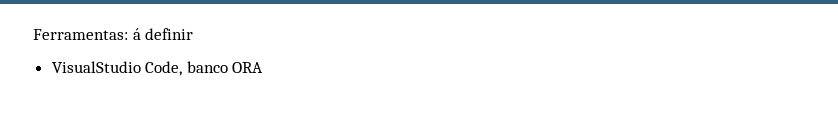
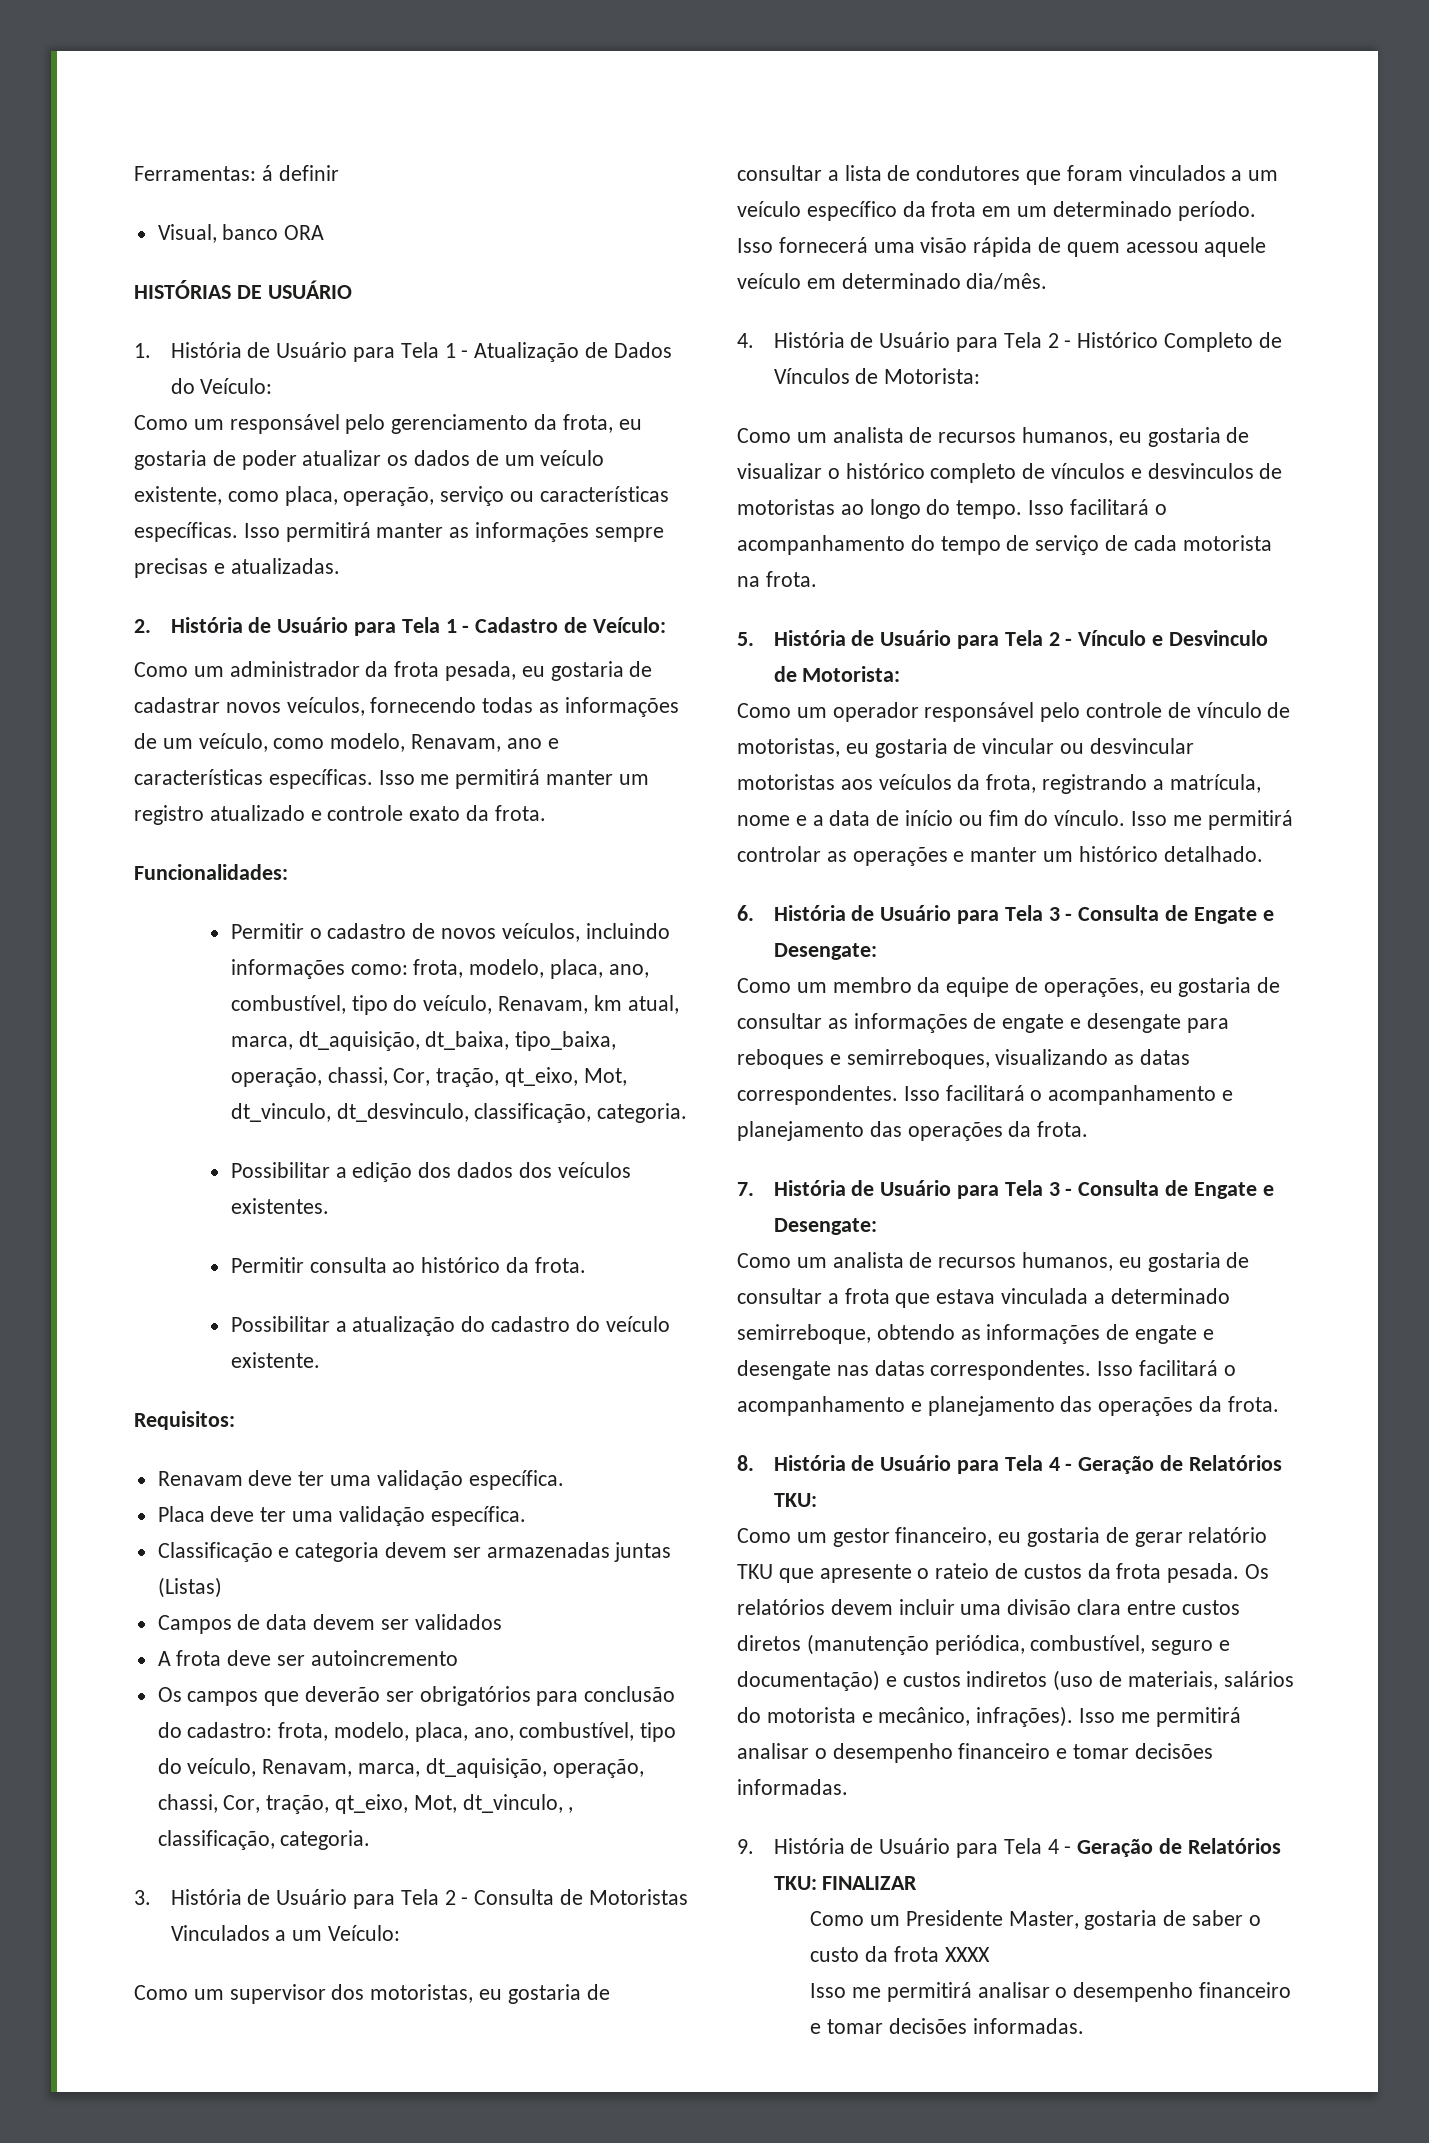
- VisualStudio Code, banco ORA
+ Visual, banco ORA
+ HISTÓRIAS DE USUÁRIO
+ 1. História de Usuário para Tela 1 - Atualização de Dados do Veículo:
+ Como um responsável pelo gerenciamento da frota, eu gostaria de poder atualizar os dados de um veículo existente, como placa, operação, serviço ou características específicas. Isso permitirá manter as informações sempre precisas e atualizadas.
+ 2. História de Usuário para Tela 1 - Cadastro de Veículo:
+ Como um administrador da frota pesada, eu gostaria de cadastrar novos veículos, fornecendo todas as informações de um veículo, como modelo, Renavam, ano e características específicas. Isso me permitirá manter um registro atualizado e controle exato da frota.
+ Funcionalidades:
+ Permitir o cadastro de novos veículos, incluindo informações como: frota, modelo, placa, ano, combustível, tipo do veículo, Renavam, km atual, marca, dt_aquisição, dt_baixa, tipo_baixa, operação, chassi, Cor, tração, qt_eixo, Mot, dt_vinculo, dt_desvinculo, classificação, categoria.
+ Possibilitar a edição dos dados dos veículos existentes.
+ Permitir consulta ao histórico da frota.
+ Possibilitar a atualização do cadastro do veículo existente.
+ Requisitos:
+ Renavam deve ter uma validação específica.
+ Placa deve ter uma validação específica.
+ Classificação e categoria devem ser armazenadas juntas (Listas)
+ Campos de data devem ser validados
+ A frota deve ser autoincremento
+ Os campos que deverão ser obrigatórios para conclusão do cadastro: frota, modelo, placa, ano, combustível, tipo do veículo, Renavam, marca, dt_aquisição, operação, chassi, Cor, tração, qt_eixo, Mot, dt_vinculo, , classificação, categoria.
+ 3. História de Usuário para Tela 2 - Consulta de Motoristas Vinculados a um Veículo:
+ Como um supervisor dos motoristas, eu gostaria de consultar a lista de condutores que foram vinculados a um veículo específico da frota em um determinado período. Isso fornecerá uma visão rápida de quem acessou aquele veículo em determinado dia/mês.
+ 4. História de Usuário para Tela 2 - Histórico Completo de Vínculos de Motorista:
+ Como um analista de recursos humanos, eu gostaria de visualizar o histórico completo de vínculos e desvinculos de motoristas ao longo do tempo. Isso facilitará o acompanhamento do tempo de serviço de cada motorista na frota.
+ 5. História de Usuário para Tela 2 - Vínculo e Desvinculo de Motorista:
+ Como um operador responsável pelo controle de vínculo de motoristas, eu gostaria de vincular ou desvincular motoristas aos veículos da frota, registrando a matrícula, nome e a data de início ou fim do vínculo. Isso me permitirá controlar as operações e manter um histórico detalhado.
+ 6. História de Usuário para Tela 3 - Consulta de Engate e Desengate:
+ Como um membro da equipe de operações, eu gostaria de consultar as informações de engate e desengate para reboques e semirreboques, visualizando as datas correspondentes. Isso facilitará o acompanhamento e planejamento das operações da frota.
+ 7. História de Usuário para Tela 3 - Consulta de Engate e Desengate:
+ Como um analista de recursos humanos, eu gostaria de consultar a frota que estava vinculada a determinado semirreboque, obtendo as informações de engate e desengate nas datas correspondentes. Isso facilitará o acompanhamento e planejamento das operações da frota.
+ 8. História de Usuário para Tela 4 - Geração de Relatórios TKU:
+ Como um gestor financeiro, eu gostaria de gerar relatório TKU que apresente o rateio de custos da frota pesada. Os relatórios devem incluir uma divisão clara entre custos diretos (manutenção periódica, combustível, seguro e documentação) e custos indiretos (uso de materiais, salários do motorista e mecânico, infrações). Isso me permitirá analisar o desempenho financeiro e tomar decisões informadas.
+ 9. História de Usuário para Tela 4 - Geração de Relatórios TKU: FINALIZAR
+ Como um Presidente Master, gostaria de saber o custo da frota XXXX
+ Isso me permitirá analisar o desempenho financeiro e tomar decisões informadas.

